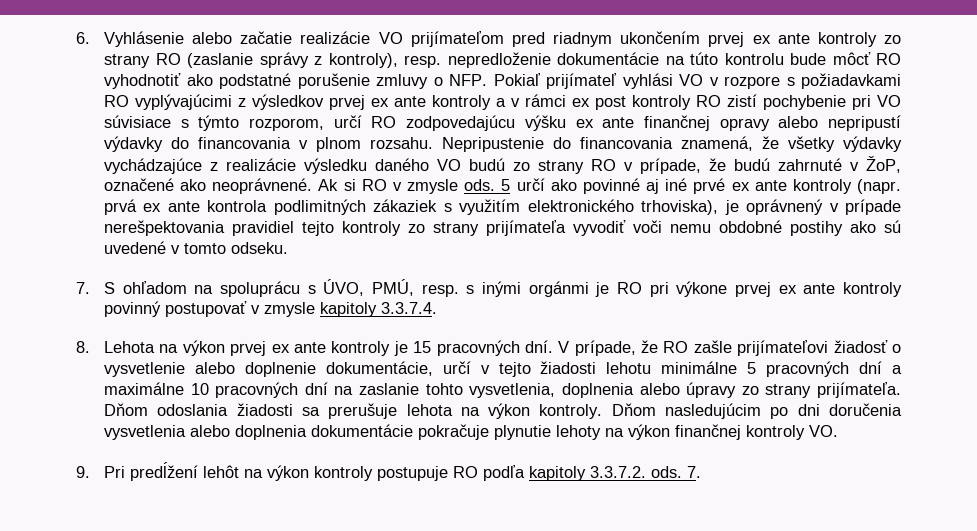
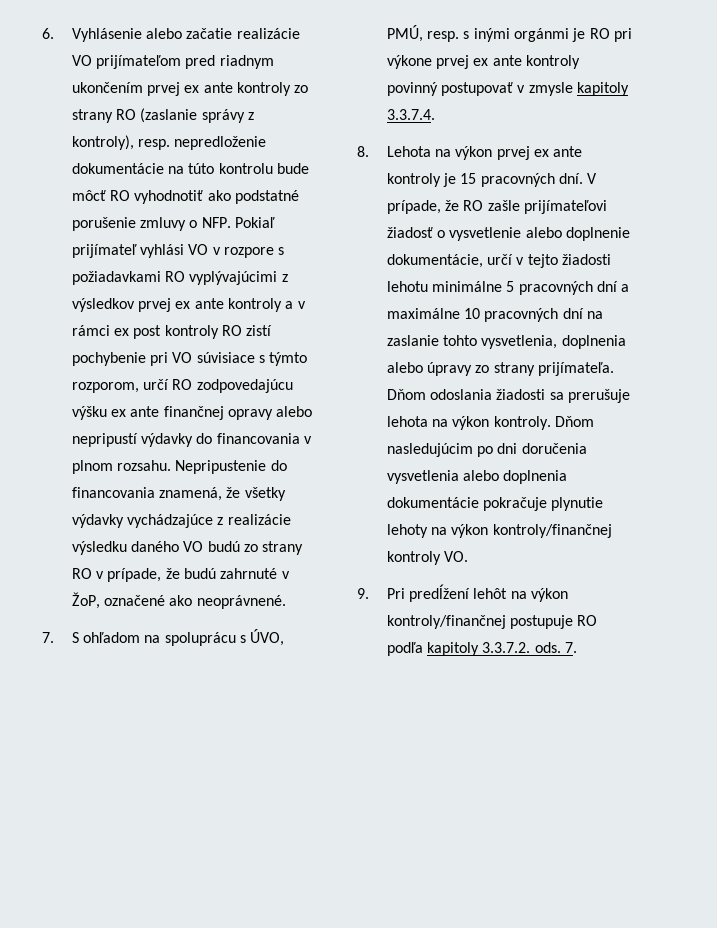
- Ak si RO v zmysle ods. 5 určí ako povinné aj iné prvé ex ante kontroly (napr. prvá ex ante kontrola podlimitných zákaziek s využitím elektronického trhoviska), je oprávnený v prípade nerešpektovania pravidiel tejto kontroly zo strany prijímateľa vyvodiť voči nemu obdobné postihy ako sú uvedené v tomto odseku.
- Dňom nasledujúcim po dni doručenia vysvetlenia alebo doplnenia dokumentácie pokračuje plynutie lehoty na výkon finančnej kontroly VO.
+ Dňom nasledujúcim po dni doručenia vysvetlenia alebo doplnenia dokumentácie pokračuje plynutie lehoty na výkon kontroly/finančnej kontroly VO.
- 9. Pri predĺžení lehôt na výkon kontroly postupuje RO podľa kapitoly 3.3.7.2. ods.
+ 9. Pri predĺžení lehôt na výkon kontroly/finančnej postupuje RO podľa kapitoly 3.3.7.2. ods.

